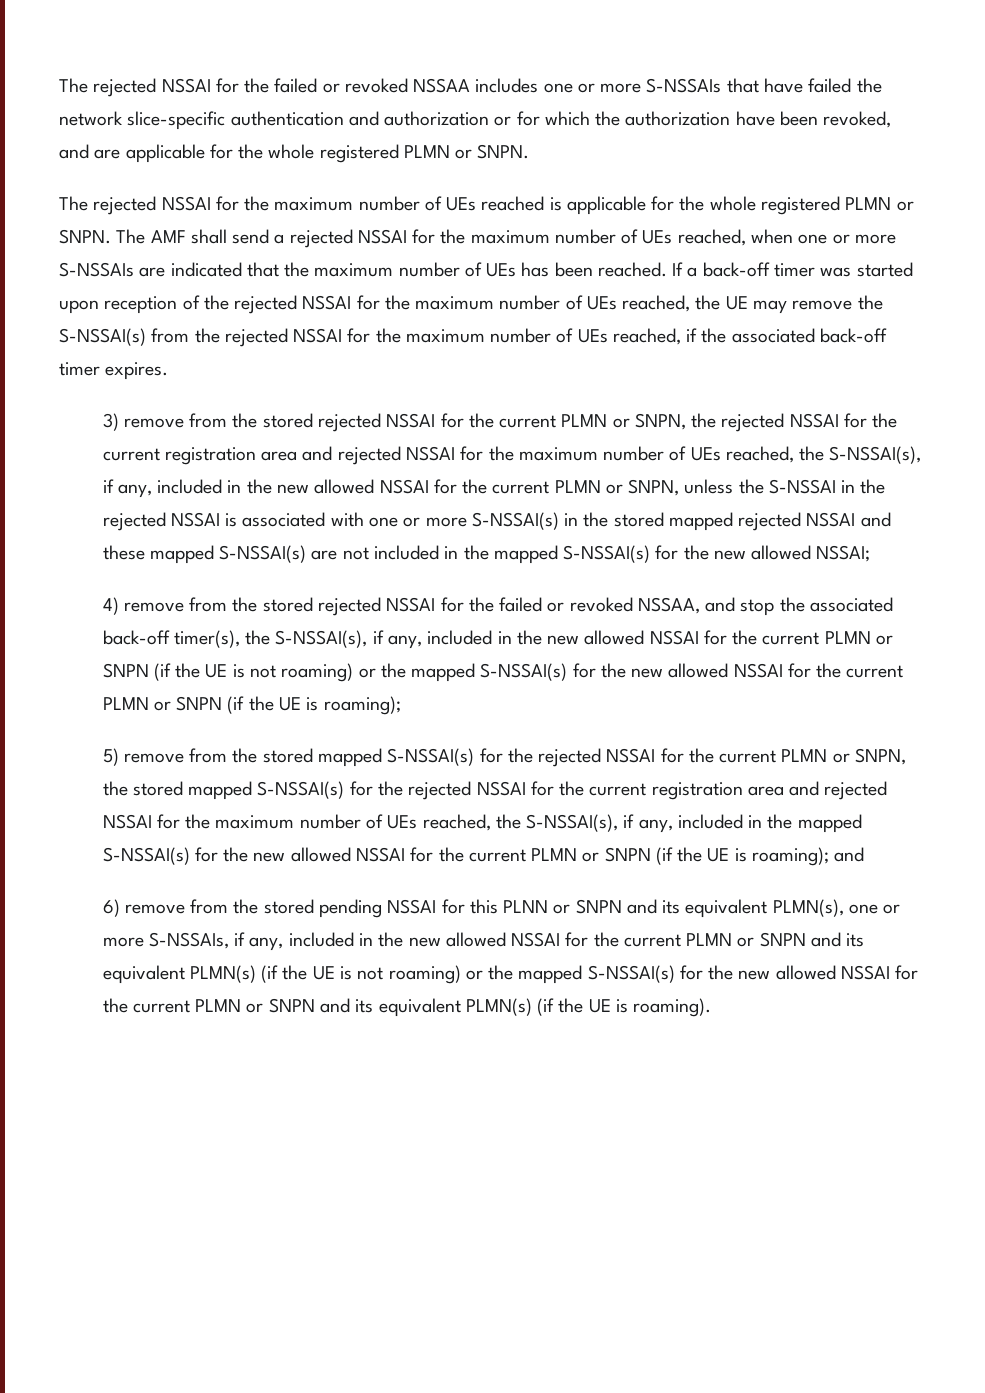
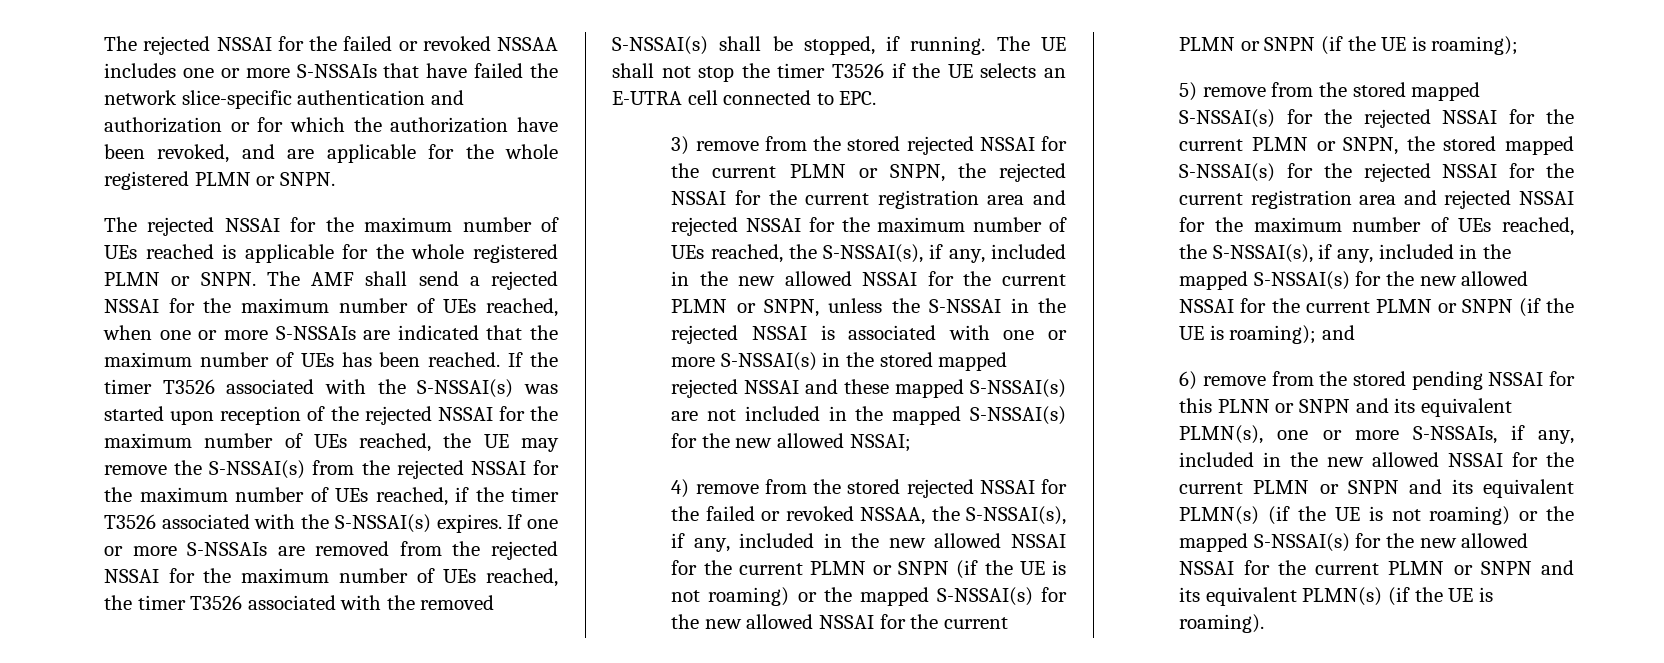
- If a back-off timer was started upon reception of the rejected NSSAI for the maximum number of UEs reached, the UE may remove the S-NSSAI(s) from the rejected NSSAI for the maximum number of UEs reached, if the associated back-off timer expires.
+ If the timer T3526 associated with the S-NSSAI(s) was started upon reception of the rejected NSSAI for the maximum number of UEs reached, the UE may remove the S-NSSAI(s) from the rejected NSSAI for the maximum number of UEs reached, if the timer T3526 associated with the S-NSSAI(s) expires. If one or more S-NSSAIs are removed from the rejected NSSAI for the maximum number of UEs reached, the timer T3526 associated with the removed S-NSSAI(s) shall be stopped, if running. The UE shall not stop the timer T3526 if the UE selects an E-UTRA cell connected to EPC.
- 4) remove from the stored rejected NSSAI for the failed or revoked NSSAA, and stop the associated back-off timer(s), the S-NSSAI(s), if any, included in the new allowed NSSAI for the current PLMN or SNPN (if the UE is not roaming) or the mapped S-NSSAI(s) for the new allowed NSSAI for the current PLMN or SNPN (if the UE is roaming);
+ 4) remove from the stored rejected NSSAI for the failed or revoked NSSAA, the S-NSSAI(s), if any, included in the new allowed NSSAI for the current PLMN or SNPN (if the UE is not roaming) or the mapped S-NSSAI(s) for the new allowed NSSAI for the current PLMN or SNPN (if the UE is roaming);

